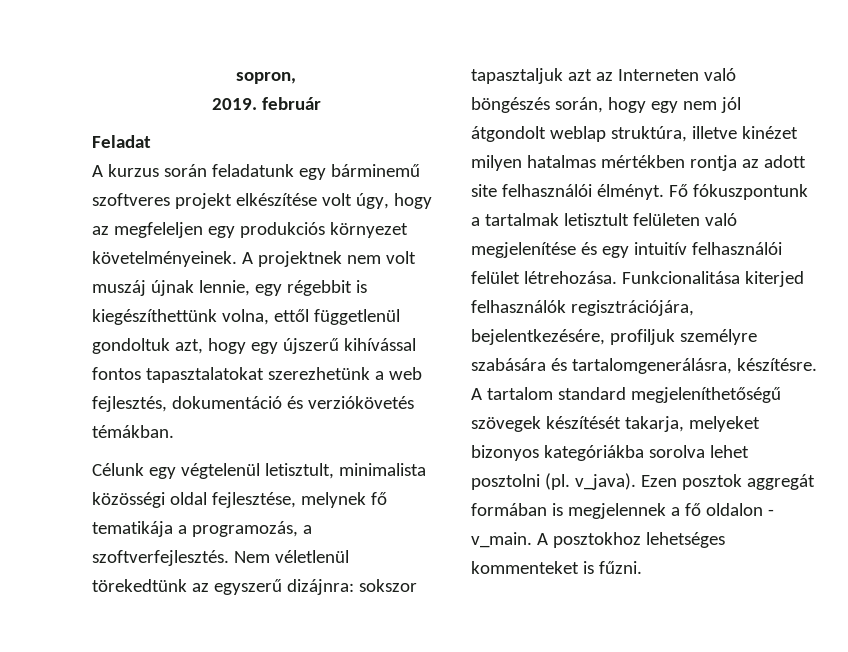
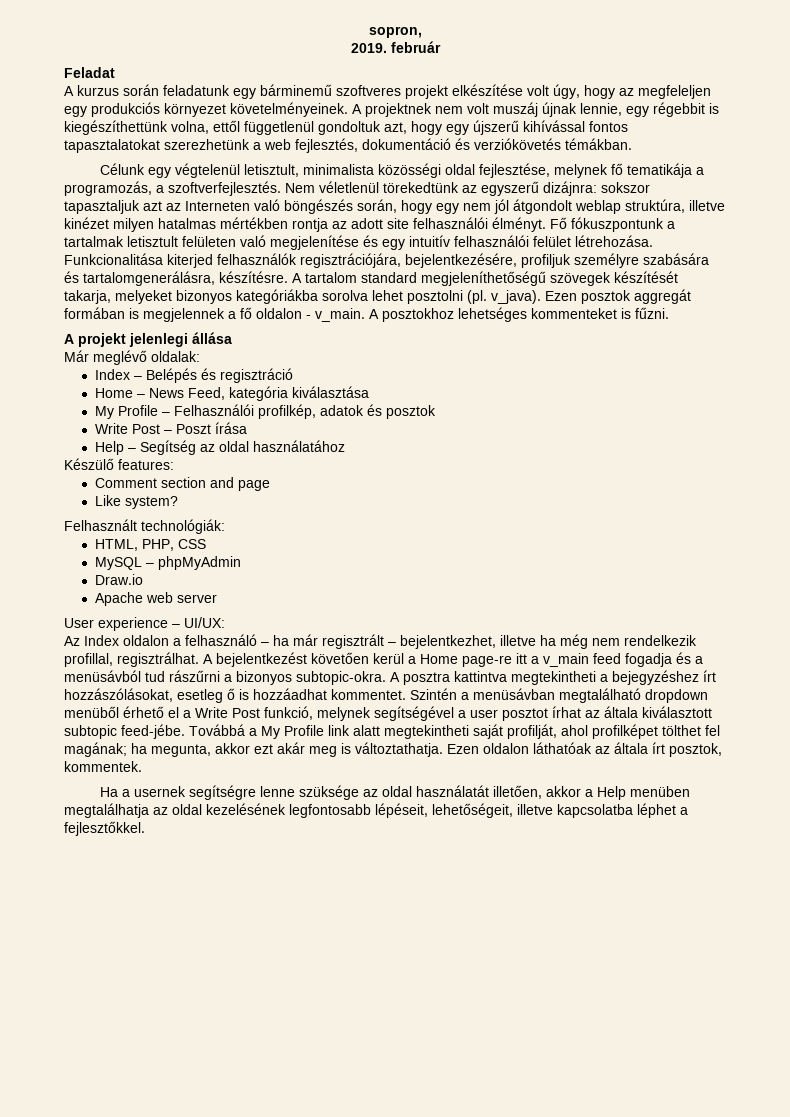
+ A projekt jelenlegi állása
+ Már meglévő oldalak:
+ Index – Belépés és regisztráció
+ Home – News Feed, kategória kiválasztása
+ My Profile – Felhasználói profilkép, adatok és posztok
+ Write Post – Poszt írása
+ Help – Segítség az oldal használatához
+ Készülő features:
+ Comment section and page
+ Like system?
+ Felhasznált technológiák:
+ HTML, PHP, CSS
+ MySQL – phpMyAdmin
+ Draw.io
+ Apache web server
+ User experience – UI/UX:
+ Az Index oldalon a felhasználó – ha már regisztrált – bejelentkezhet, illetve ha még nem rendelkezik profillal, regisztrálhat. A bejelentkezést követően kerül a Home page-re itt a v_main feed fogadja és a menüsávból tud rászűrni a bizonyos subtopic-okra. A posztra kattintva megtekintheti a bejegyzéshez írt hozzászólásokat, esetleg ő is hozzáadhat kommentet. Szintén a menüsávban megtalálható dropdown menüből érhető el a Write Post funkció, melynek segítségével a user posztot írhat az általa kiválasztott subtopic feed-jébe. Továbbá a My Profile link alatt megtekintheti saját profilját, ahol profilképet tölthet fel magának; ha megunta, akkor ezt akár meg is változtathatja. Ezen oldalon láthatóak az általa írt posztok, kommentek.
+ Ha a usernek segítségre lenne szüksége az oldal használatát illetően, akkor a Help menüben megtalálhatja az oldal kezelésének legfontosabb lépéseit, lehetőségeit, illetve kapcsolatba léphet a fejlesztőkkel.

